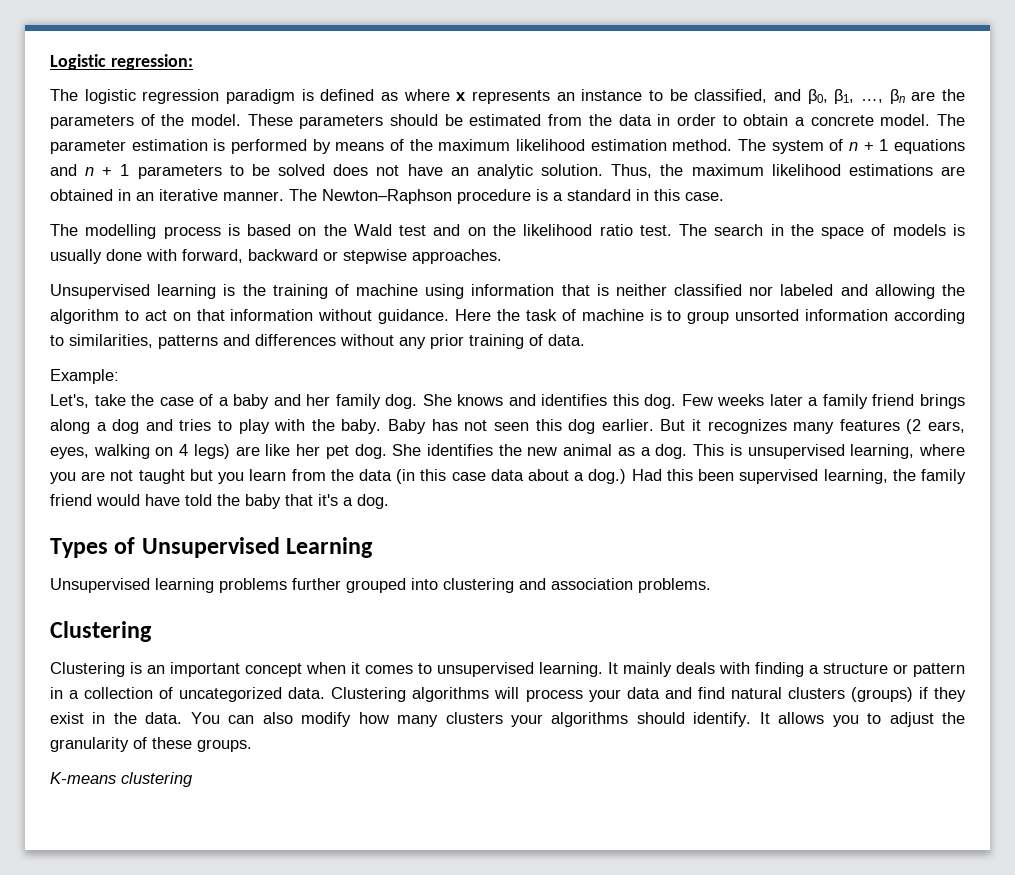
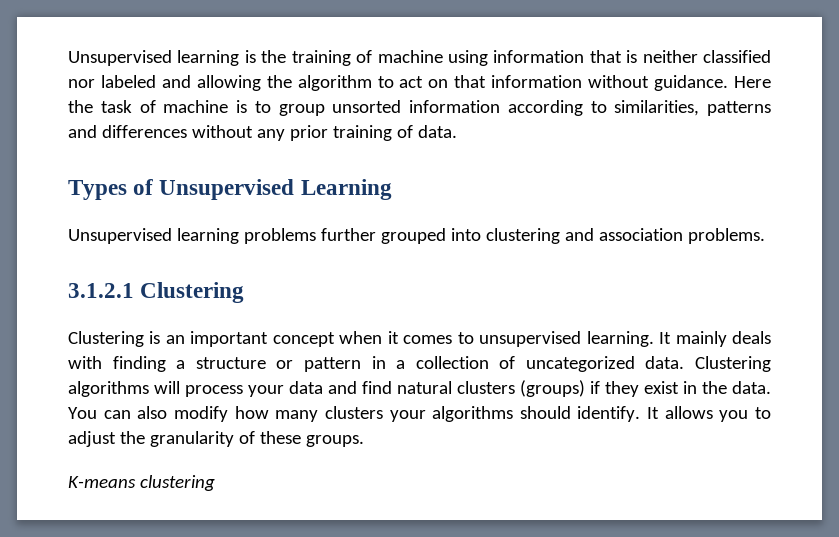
- Logistic regression:
- The logistic regression paradigm is defined as where x represents an instance to be classified, and β0, β1, …, βn are the parameters of the model. These parameters should be estimated from the data in order to obtain a concrete model. The parameter estimation is performed by means of the maximum likelihood estimation method. The system of n + 1 equations and n + 1 parameters to be solved does not have an analytic solution. Thus, the maximum likelihood estimations are obtained in an iterative manner. The Newton–Raphson procedure is a standard in this case.
- The modelling process is based on the Wald test and on the likelihood ratio test. The search in the space of models is usually done with forward, backward or stepwise approaches.
- Example:
- Let's, take the case of a baby and her family dog. She knows and identifies this dog. Few weeks later a family friend brings along a dog and tries to play with the baby. Baby has not seen this dog earlier. But it recognizes many features (2 ears, eyes, walking on 4 legs) are like her pet dog. She identifies the new animal as a dog. This is unsupervised learning, where you are not taught but you learn from the data (in this case data about a dog.) Had this been supervised learning, the family friend would have told the baby that it's a dog.
  Unsupervised learning problems further grouped into clustering and association problems.
- Clustering
+ 3.1.2.1 Clustering

